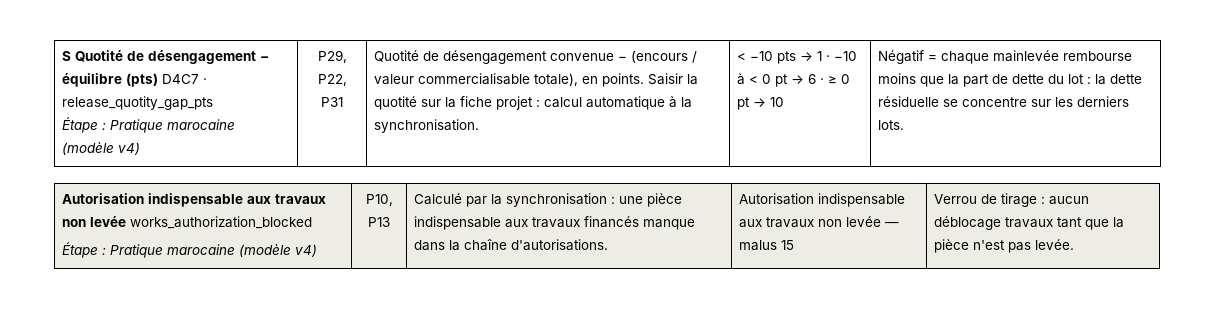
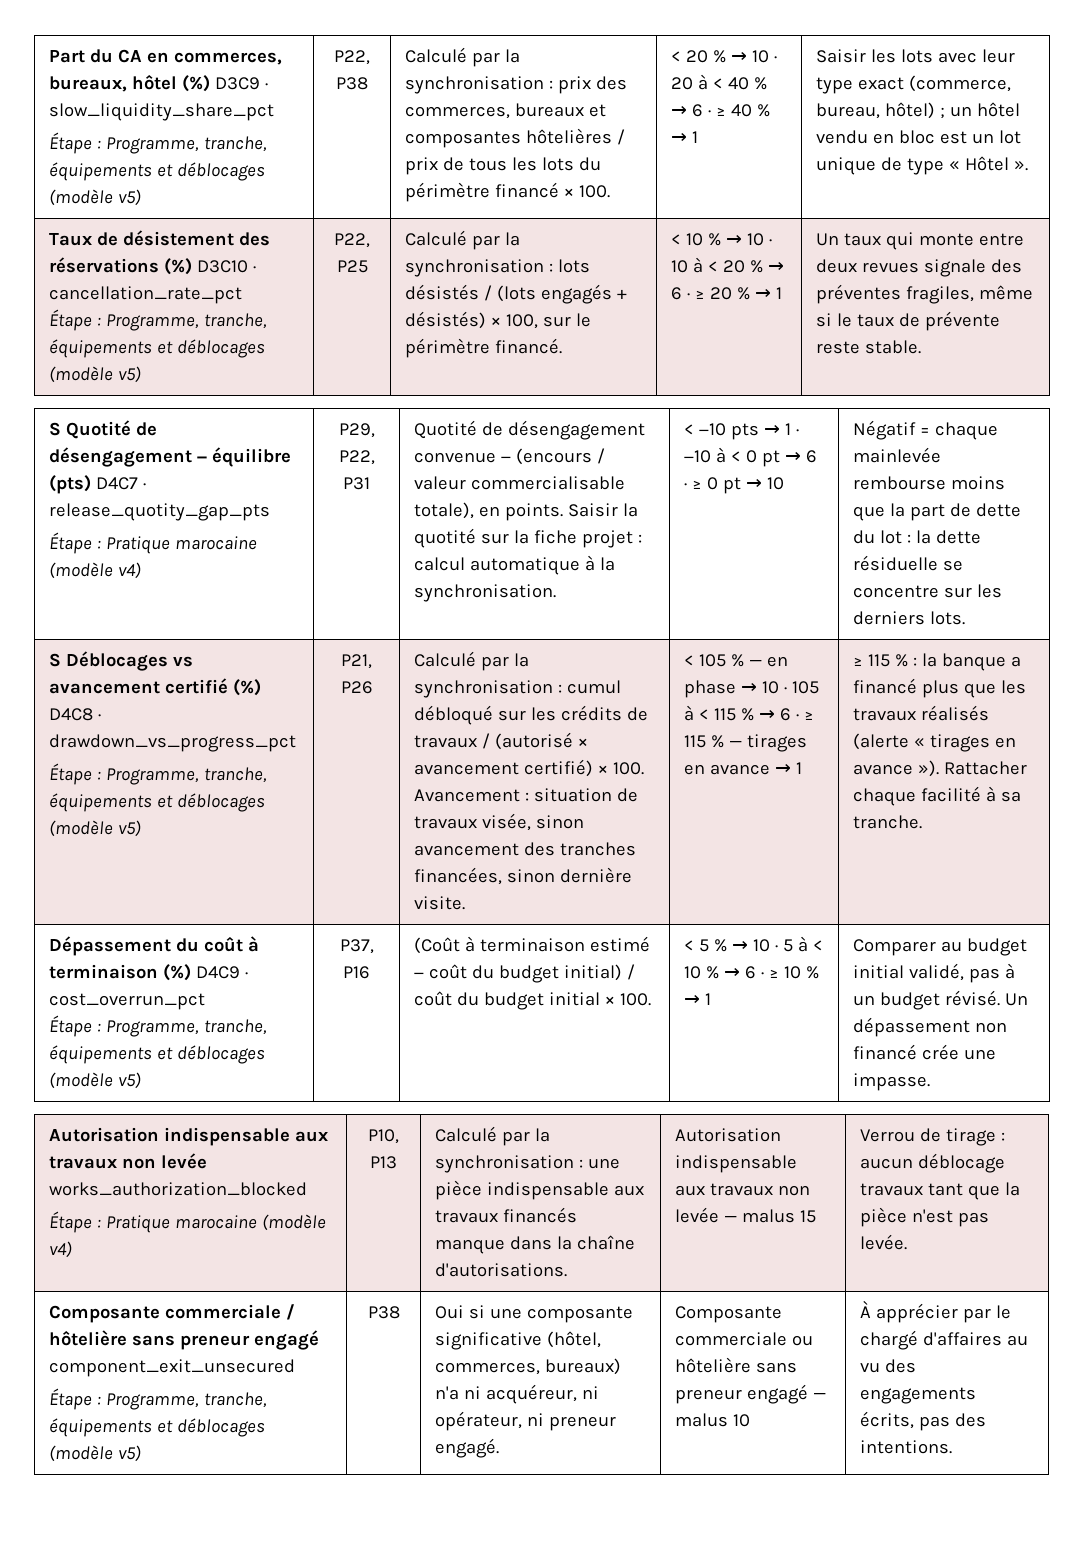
+ Part du CA en commerces, bureaux, hôtel (%) D3C9 · slow_liquidity_share_pct
+ Étape : Programme, tranche, équipements et déblocages (modèle v5) | P22, P38 | Calculé par la synchronisation : prix des commerces, bureaux et composantes hôtelières / prix de tous les lots du périmètre financé × 100. | < 20 % → 10 · 20 à < 40 % → 6 · ≥ 40 % → 1 | Saisir les lots avec leur type exact (commerce, bureau, hôtel) ; un hôtel vendu en bloc est un lot unique de type « Hôtel ».
+ Taux de désistement des réservations (%) D3C10 · cancellation_rate_pct
+ Étape : Programme, tranche, équipements et déblocages (modèle v5) | P22, P25 | Calculé par la synchronisation : lots désistés / (lots engagés + désistés) × 100, sur le périmètre financé. | < 10 % → 10 · 10 à < 20 % → 6 · ≥ 20 % → 1 | Un taux qui monte entre deux revues signale des préventes fragiles, même si le taux de prévente reste stable.
+ S Déblocages vs avancement certifié (%) D4C8 · drawdown_vs_progress_pct
+ Étape : Programme, tranche, équipements et déblocages (modèle v5) | P21, P26 | Calculé par la synchronisation : cumul débloqué sur les crédits de travaux / (autorisé × avancement certifié) × 100. Avancement : situation de travaux visée, sinon avancement des tranches financées, sinon dernière visite. | < 105 % — en phase → 10 · 105 à < 115 % → 6 · ≥ 115 % — tirages en avance → 1 | ≥ 115 % : la banque a financé plus que les travaux réalisés (alerte « tirages en avance »). Rattacher chaque facilité à sa tranche.
+ Dépassement du coût à terminaison (%) D4C9 · cost_overrun_pct
+ Étape : Programme, tranche, équipements et déblocages (modèle v5) | P37, P16 | (Coût à terminaison estimé − coût du budget initial) / coût du budget initial × 100. | < 5 % → 10 · 5 à < 10 % → 6 · ≥ 10 % → 1 | Comparer au budget initial validé, pas à un budget révisé. Un dépassement non financé crée une impasse.
+ Composante commerciale / hôtelière sans preneur engagé component_exit_unsecured
+ Étape : Programme, tranche, équipements et déblocages (modèle v5) | P38 | Oui si une composante significative (hôtel, commerces, bureaux) n'a ni acquéreur, ni opérateur, ni preneur engagé. | Composante commerciale ou hôtelière sans preneur engagé — malus 10 | À apprécier par le chargé d'affaires au vu des engagements écrits, pas des intentions.

